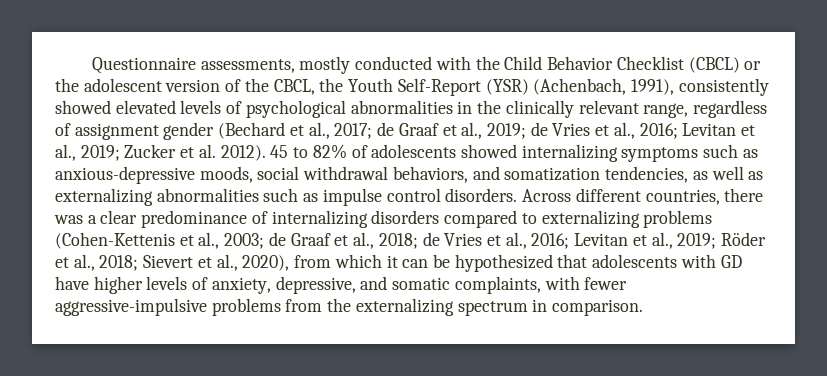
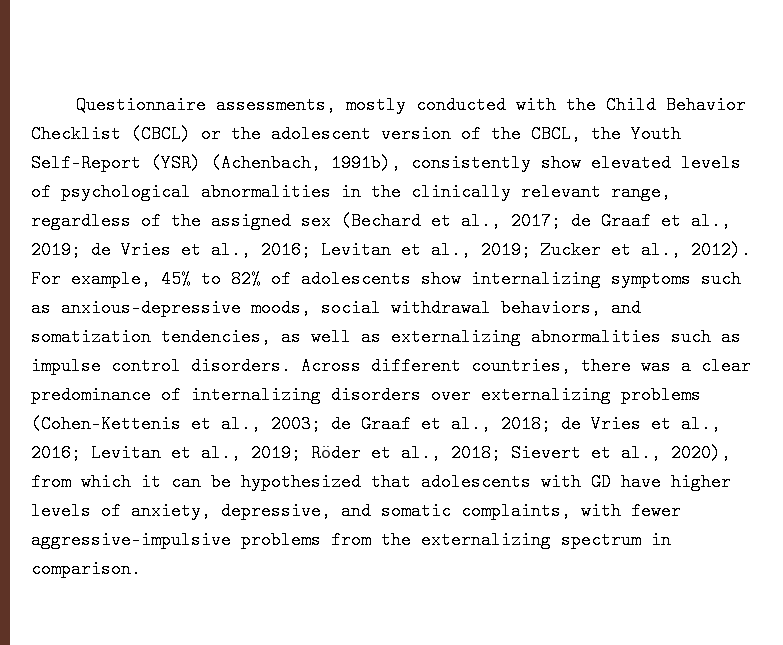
- Questionnaire assessments, mostly conducted with the Child Behavior Checklist (CBCL) or the adolescent version of the CBCL, the Youth Self-Report (YSR) (Achenbach, 1991), consistently showed elevated levels of psychological abnormalities in the clinically relevant range, regardless of assignment gender (Bechard et al., 2017;
+ Questionnaire assessments, mostly conducted with the Child Behavior Checklist (CBCL) or the adolescent version of the CBCL, the Youth Self-Report (YSR) (Achenbach, 1991b), consistently show elevated levels of psychological abnormalities in the clinically relevant range, regardless of the assigned sex (Bechard et al., 2017;
- Zucker et al. 2012). 45 to 82% of adolescents showed internalizing symptoms such as anxious-depressive moods, social withdrawal behaviors, and somatization tendencies, as well as externalizing abnormalities such as impulse control disorders.
+ Zucker et al., 2012). For example, 45% to 82% of adolescents show internalizing symptoms such as anxious-depressive moods, social withdrawal behaviors, and somatization tendencies, as well as externalizing abnormalities such as impulse control disorders.
- Across different countries, there was a clear predominance of internalizing disorders compared to externalizing problems (Cohen-Kettenis et al., 2003;
+ Across different countries, there was a clear predominance of internalizing disorders over externalizing problems (Cohen-Kettenis et al., 2003;

